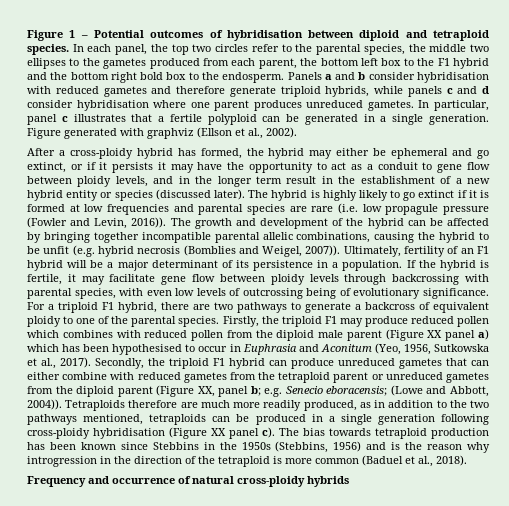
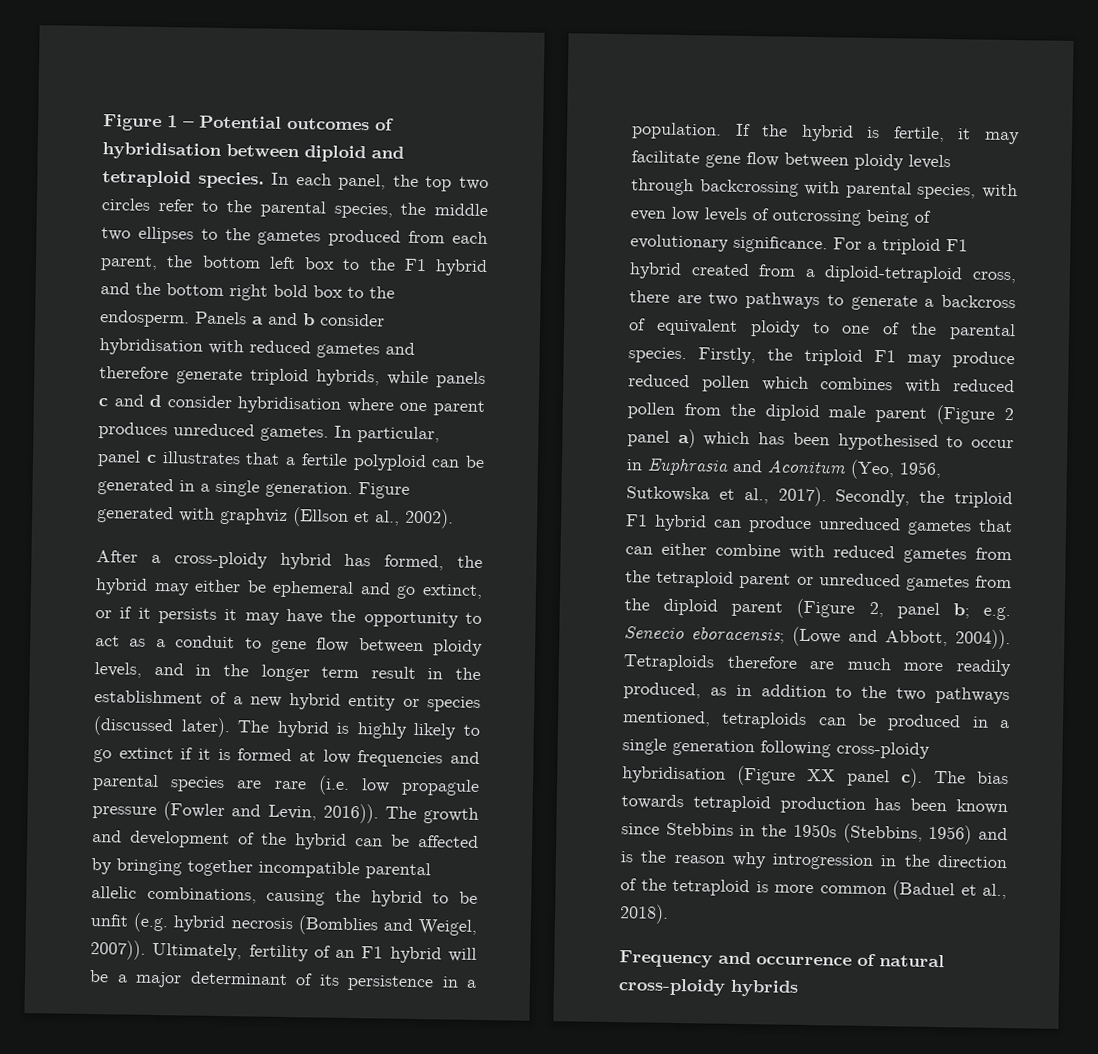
- For a triploid F1 hybrid, there are two pathways to generate a backcross of equivalent ploidy to one of the parental species.
+ For a triploid F1 hybrid created from a diploid-tetraploid cross, there are two pathways to generate a backcross of equivalent ploidy to one of the parental species.
- Firstly, the triploid F1 may produce reduced pollen which combines with reduced pollen from the diploid male parent (Figure XX panel a) which has been hypothesised to occur in Euphrasia and Aconitum (Yeo, 1956, Sutkowska et al., 2017).
+ Firstly, the triploid F1 may produce reduced pollen which combines with reduced pollen from the diploid male parent (Figure 2 panel a) which has been hypothesised to occur in Euphrasia and Aconitum (Yeo, 1956, Sutkowska et al., 2017).
- Secondly, the triploid F1 hybrid can produce unreduced gametes that can either combine with reduced gametes from the tetraploid parent or unreduced gametes from the diploid parent (Figure XX, panel b; e.g. Senecio eboracensis; (Lowe and Abbott, 2004)).
+ Secondly, the triploid F1 hybrid can produce unreduced gametes that can either combine with reduced gametes from the tetraploid parent or unreduced gametes from the diploid parent (Figure 2, panel b; e.g. Senecio eboracensis; (Lowe and Abbott, 2004)).

